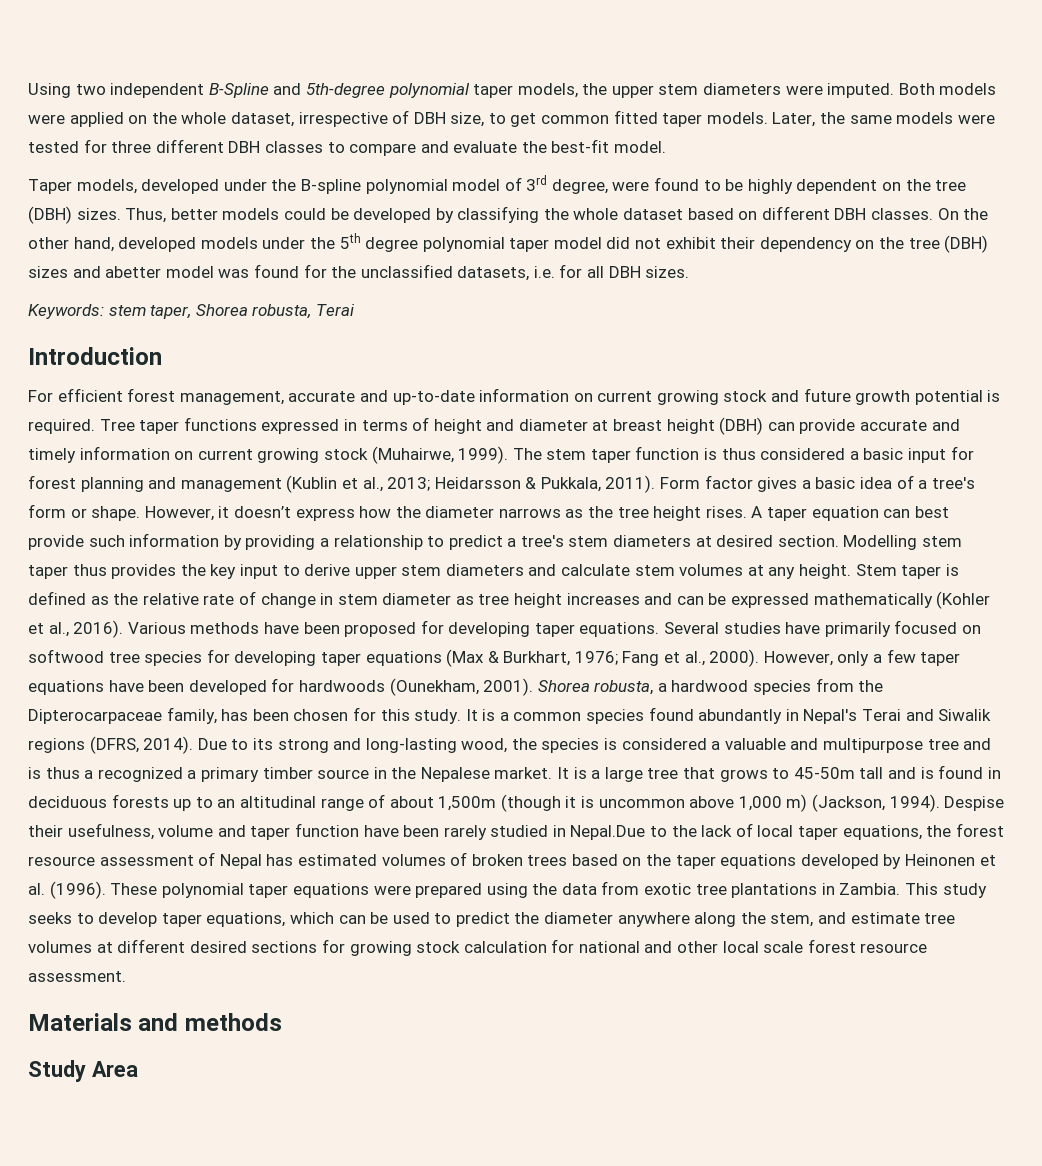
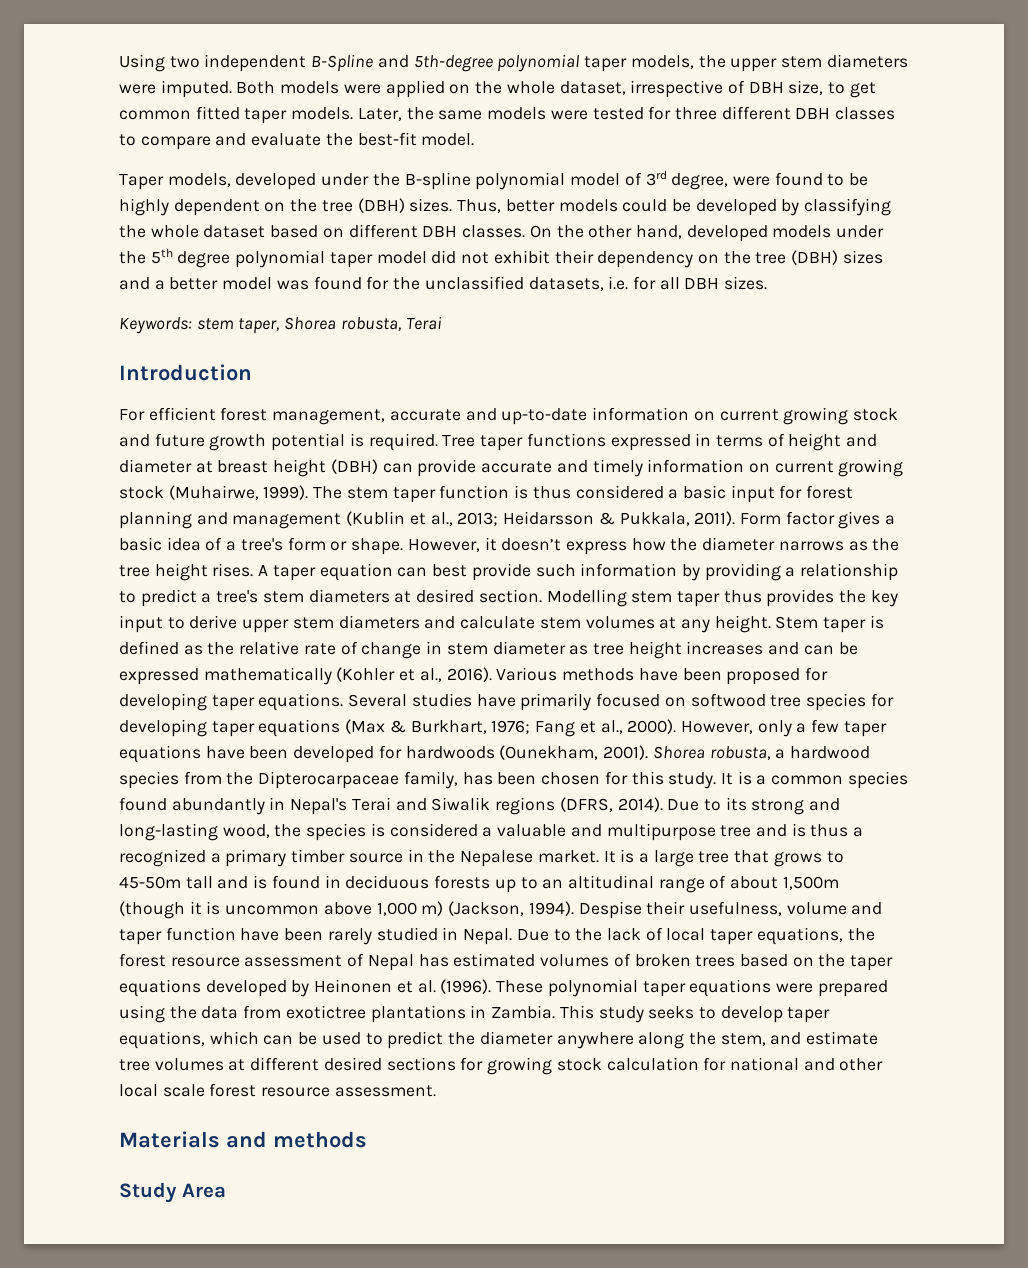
- On the other hand, developed models under the 5th degree polynomial taper model did not exhibit their dependency on the tree (DBH) sizes and abetter model was found for the unclassified datasets, i.e. for all DBH sizes.
+ On the other hand, developed models under the 5th degree polynomial taper model did not exhibit their dependency on the tree (DBH) sizes and a better model was found for the unclassified datasets, i.e. for all DBH sizes.
- Despise their usefulness, volume and taper function have been rarely studied in Nepal.Due to the lack of local taper equations, the forest resource assessment of Nepal has estimated volumes of broken trees based on the taper equations developed by Heinonen et al. (1996).
+ Despise their usefulness, volume and taper function have been rarely studied in Nepal. Due to the lack of local taper equations, the forest resource assessment of Nepal has estimated volumes of broken trees based on the taper equations developed by Heinonen et al. (1996).
- These polynomial taper equations were prepared using the data from exotic tree plantations in Zambia.
+ These polynomial taper equations were prepared using the data from exotictree plantations in Zambia.

